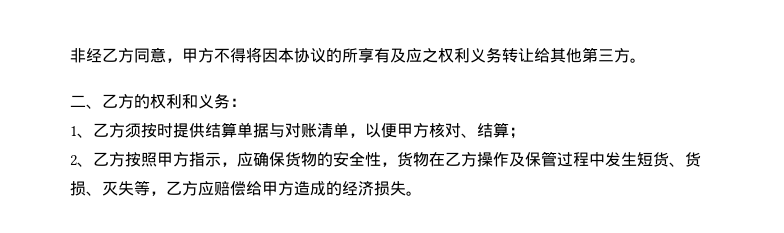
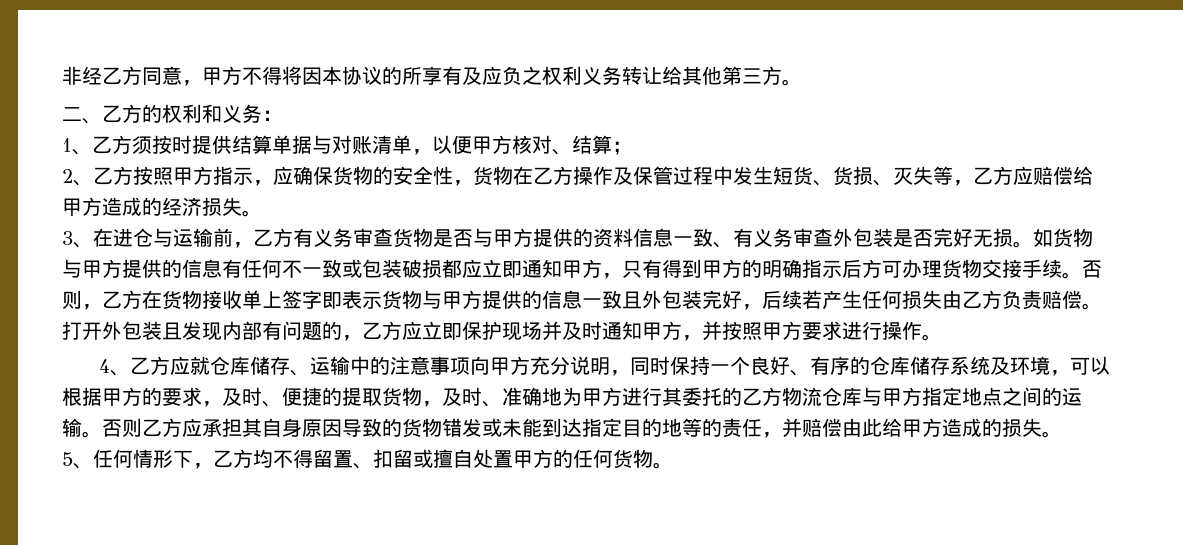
- 非经乙方同意，甲方不得将因本协议的所享有及应之权利义务转让给其他第三方。
+ 非经乙方同意，甲方不得将因本协议的所享有及应负之权利义务转让给其他第三方。
+ 3、在进仓与运输前，乙方有义务审查货物是否与甲方提供的资料信息一致、有义务审查外包装是否完好无损。如货物与甲方提供的信息有任何不一致或包装破损都应立即通知甲方，只有得到甲方的明确指示后方可办理货物交接手续。否则，乙方在货物接收单上签字即表示货物与甲方提供的信息一致且外包装完好，后续若产生任何损失由乙方负责赔偿。打开外包装且发现内部有问题的，乙方应立即保护现场并及时通知甲方，并按照甲方要求进行操作。
+ 4、乙方应就仓库储存、运输中的注意事项向甲方充分说明，同时保持一个良好、有序的仓库储存系统及环境，可以根据甲方的要求，及时、便捷的提取货物，及时、准确地为甲方进行其委托的乙方物流仓库与甲方指定地点之间的运输。否则乙方应承担其自身原因导致的货物错发或未能到达指定目的地等的责任，并赔偿由此给甲方造成的损失。
+ 5、任何情形下，乙方均不得留置、扣留或擅自处置甲方的任何货物。

